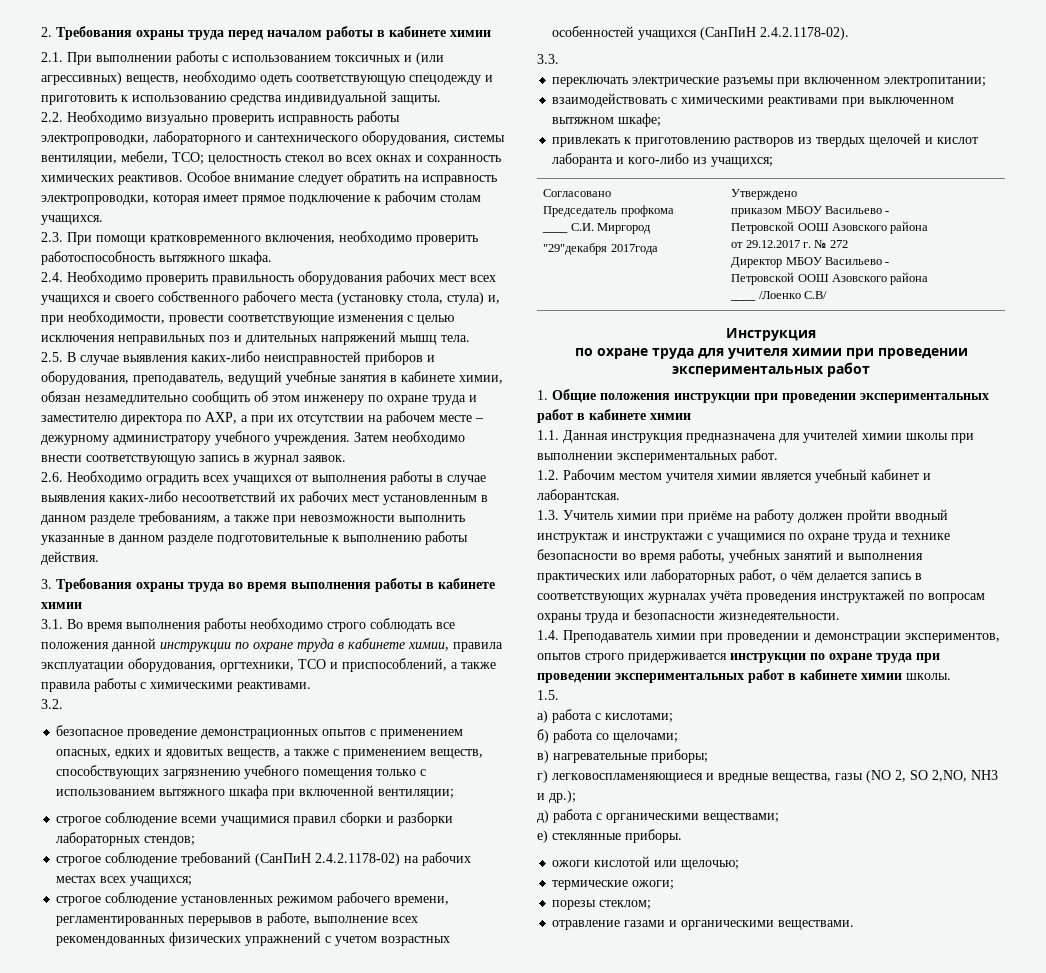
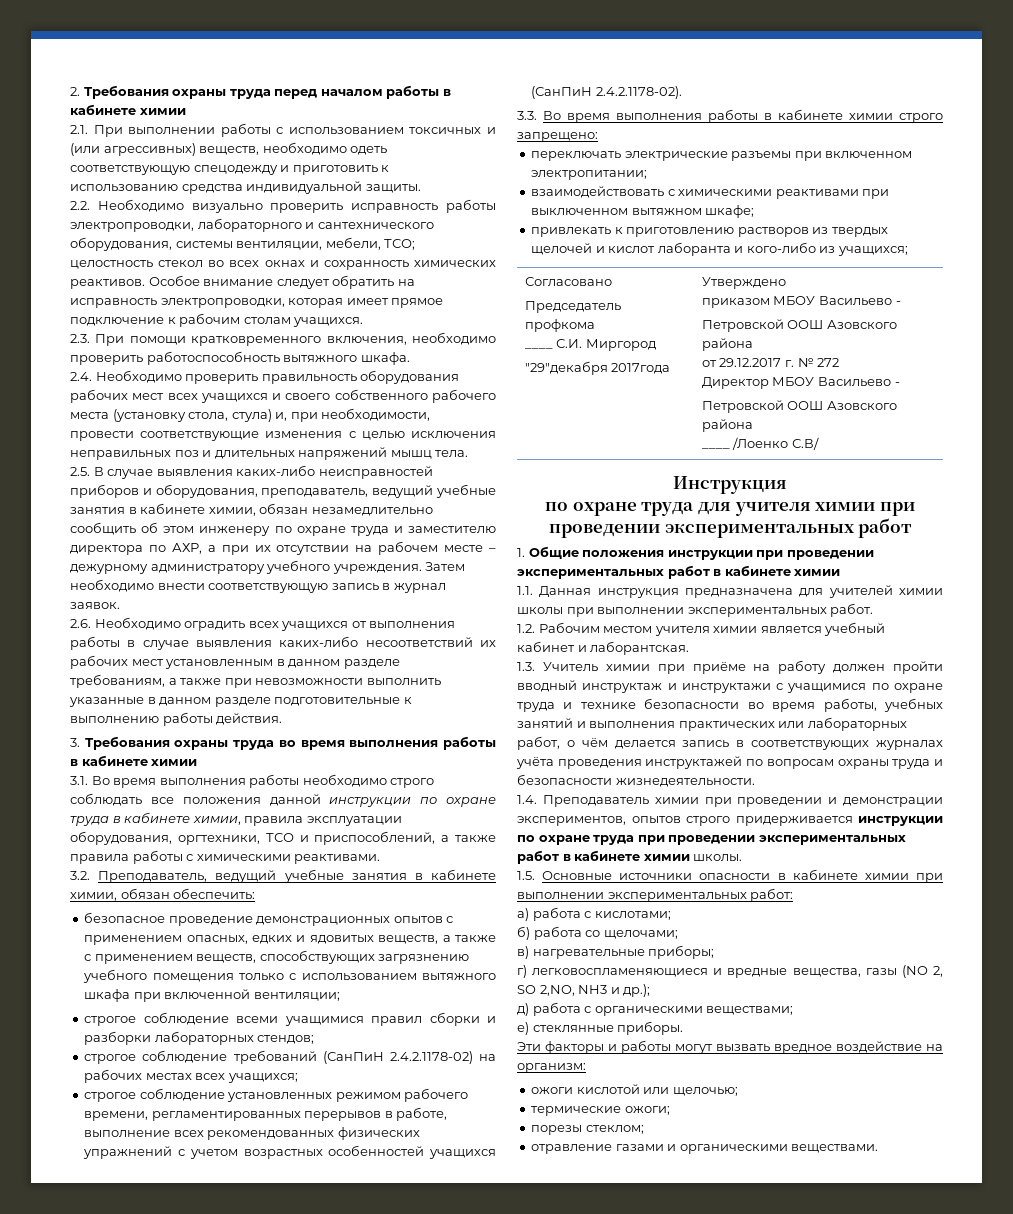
- 3.2.
+ 3.2. Преподаватель, ведущий учебные занятия в кабинете химии, обязан обеспечить:
- 3.3.
+ 3.3. Во время выполнения работы в кабинете химии строго запрещено:
- 1.5.
+ 1.5. Основные источники опасности в кабинете химии при выполнении экспериментальных работ:
+ Эти факторы и работы могут вызвать вредное воздействие на организм:

